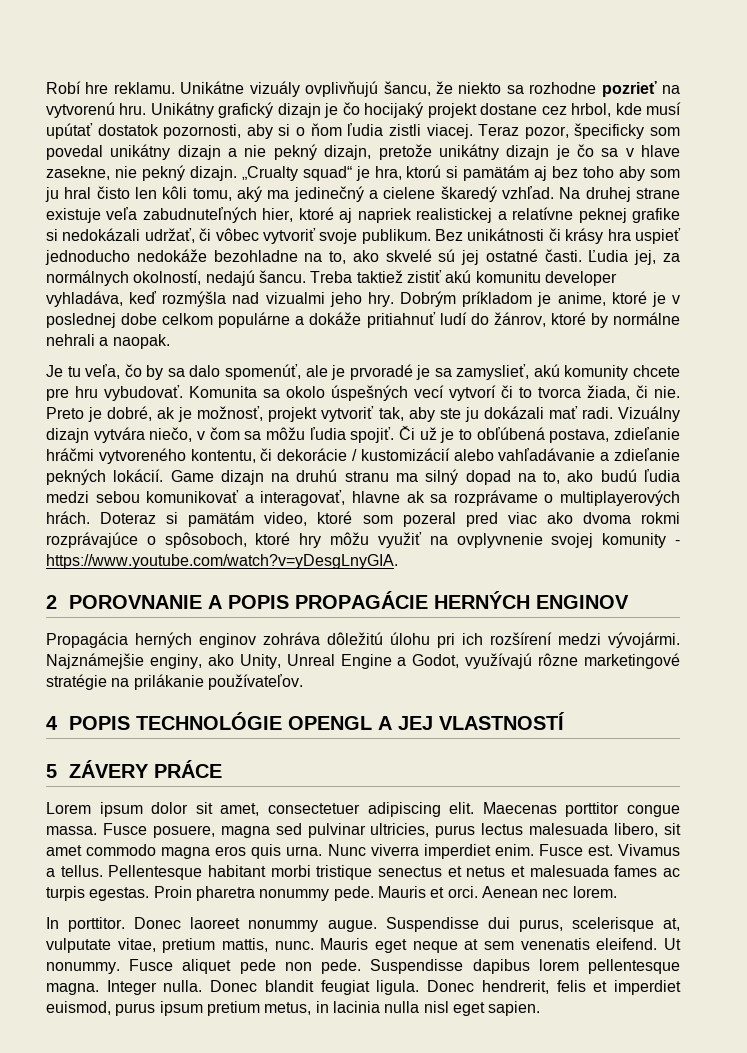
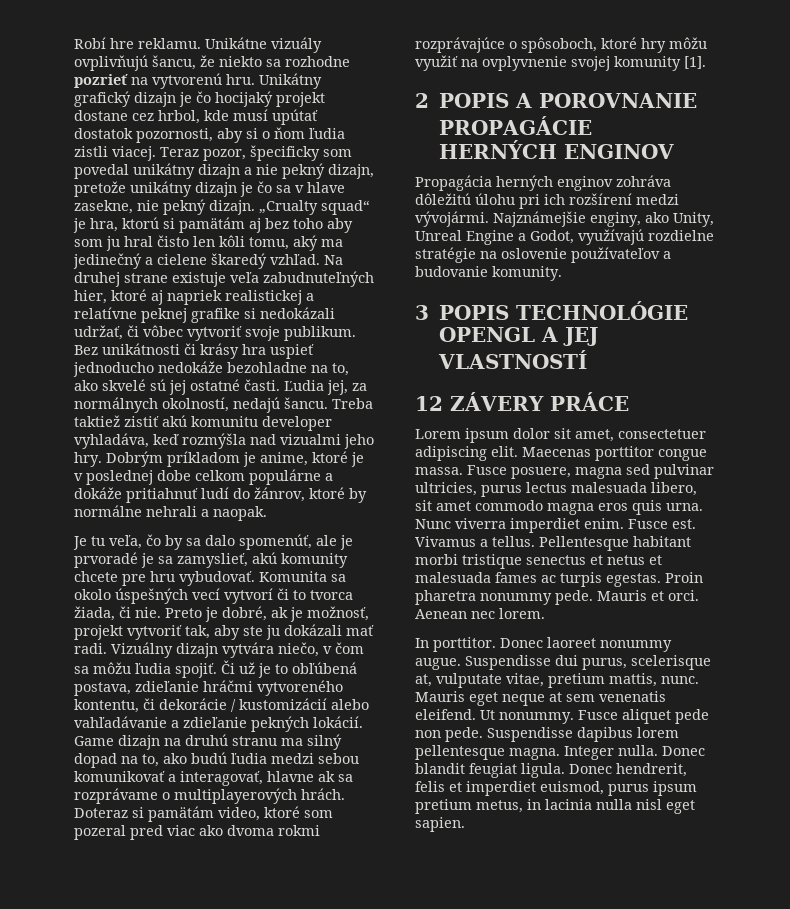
- Doteraz si pamätám video, ktoré som pozeral pred viac ako dvoma rokmi rozprávajúce o spôsoboch, ktoré hry môžu využiť na ovplyvnenie svojej komunity - https://www.youtube.com/watch?v=yDesgLnyGIA.
+ Doteraz si pamätám video, ktoré som pozeral pred viac ako dvoma rokmi rozprávajúce o spôsoboch, ktoré hry môžu využiť na ovplyvnenie svojej komunity [1].
- 2 POROVNANIE A POPIS PROPAGÁCIE HERNÝCH ENGINOV
+ 2 POPIS A POROVNANIE PROPAGÁCIE HERNÝCH ENGINOV
- Najznámejšie enginy, ako Unity, Unreal Engine a Godot, využívajú rôzne marketingové stratégie na prilákanie používateľov.
- 4 POPIS TECHNOLÓGIE OPENGL A JEJ VLASTNOSTÍ
+ Najznámejšie enginy, ako Unity, Unreal Engine a Godot, využívajú rozdielne stratégie na oslovenie používateľov a budovanie komunity.
+ 3 POPIS TECHNOLÓGIE OPENGL A JEJ VLASTNOSTÍ
- 5 ZÁVERY PRÁCE
+ 12 ZÁVERY PRÁCE

